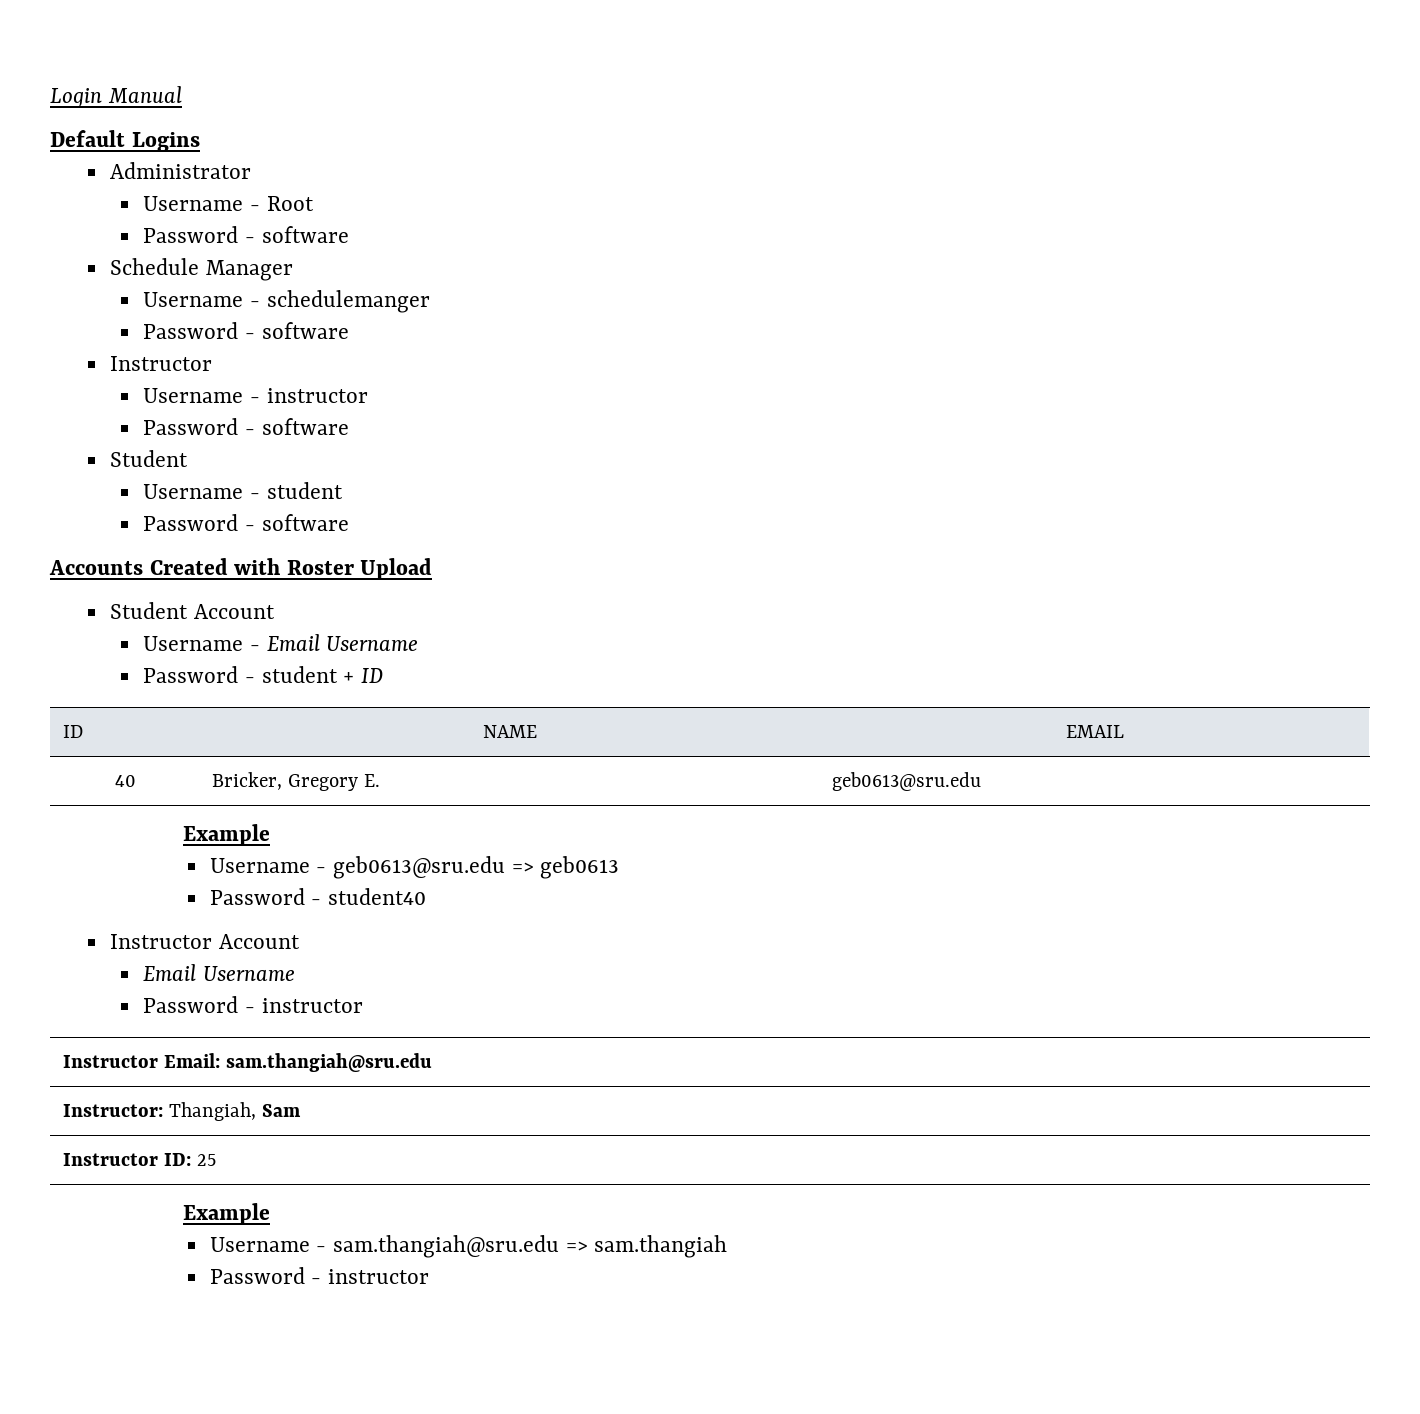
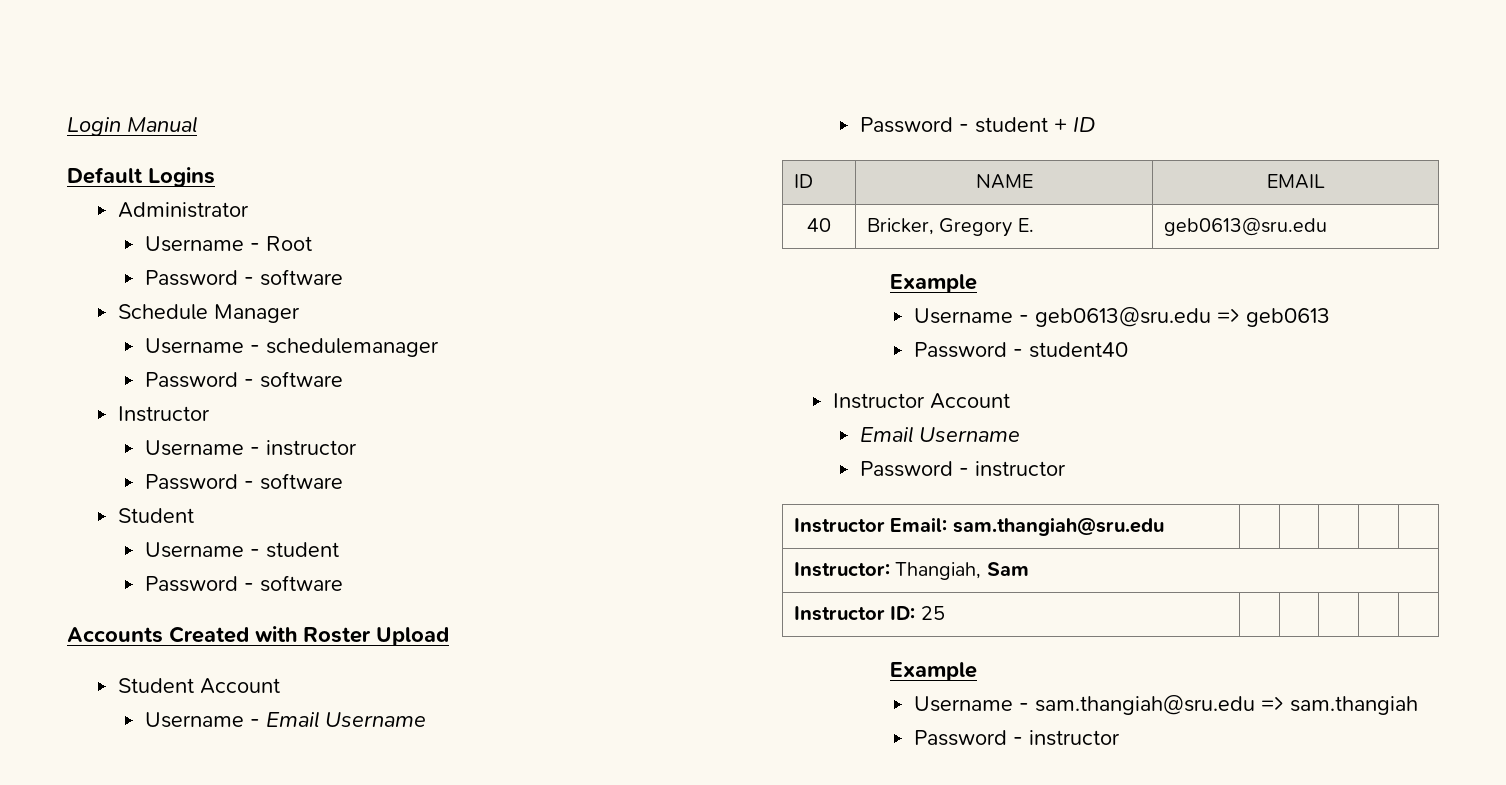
- Username - schedulemanger
+ Username - schedulemanager

